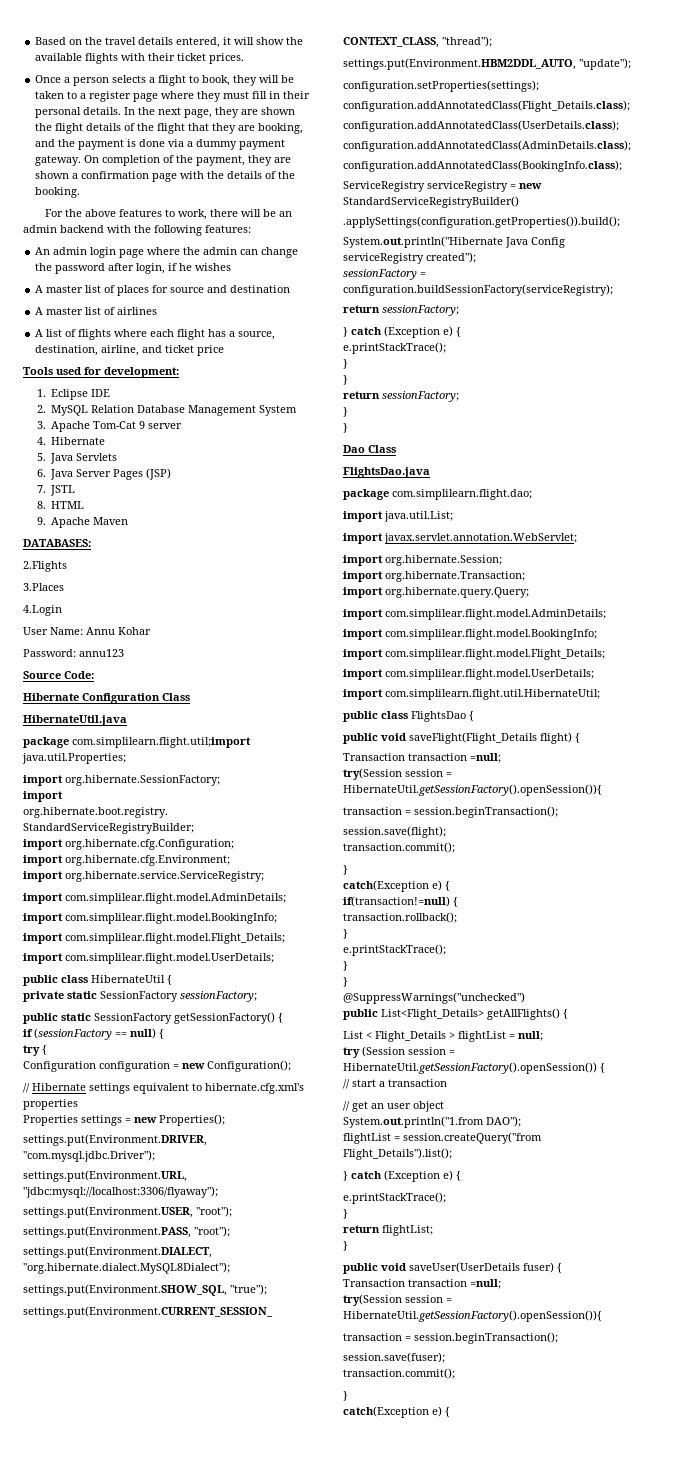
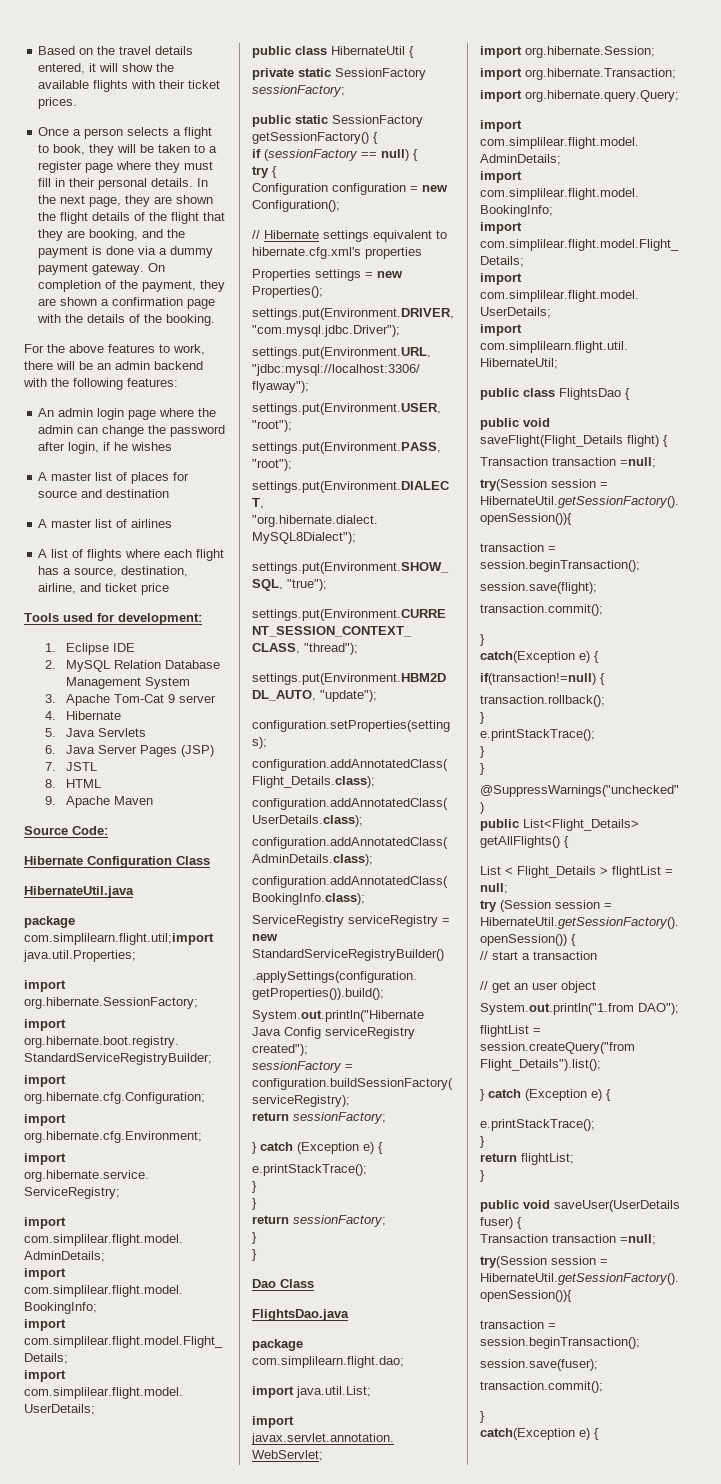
- DATABASES:
- 2.Flights
- 3.Places
- 4.Login
- User Name: Annu Kohar
- Password: annu123

